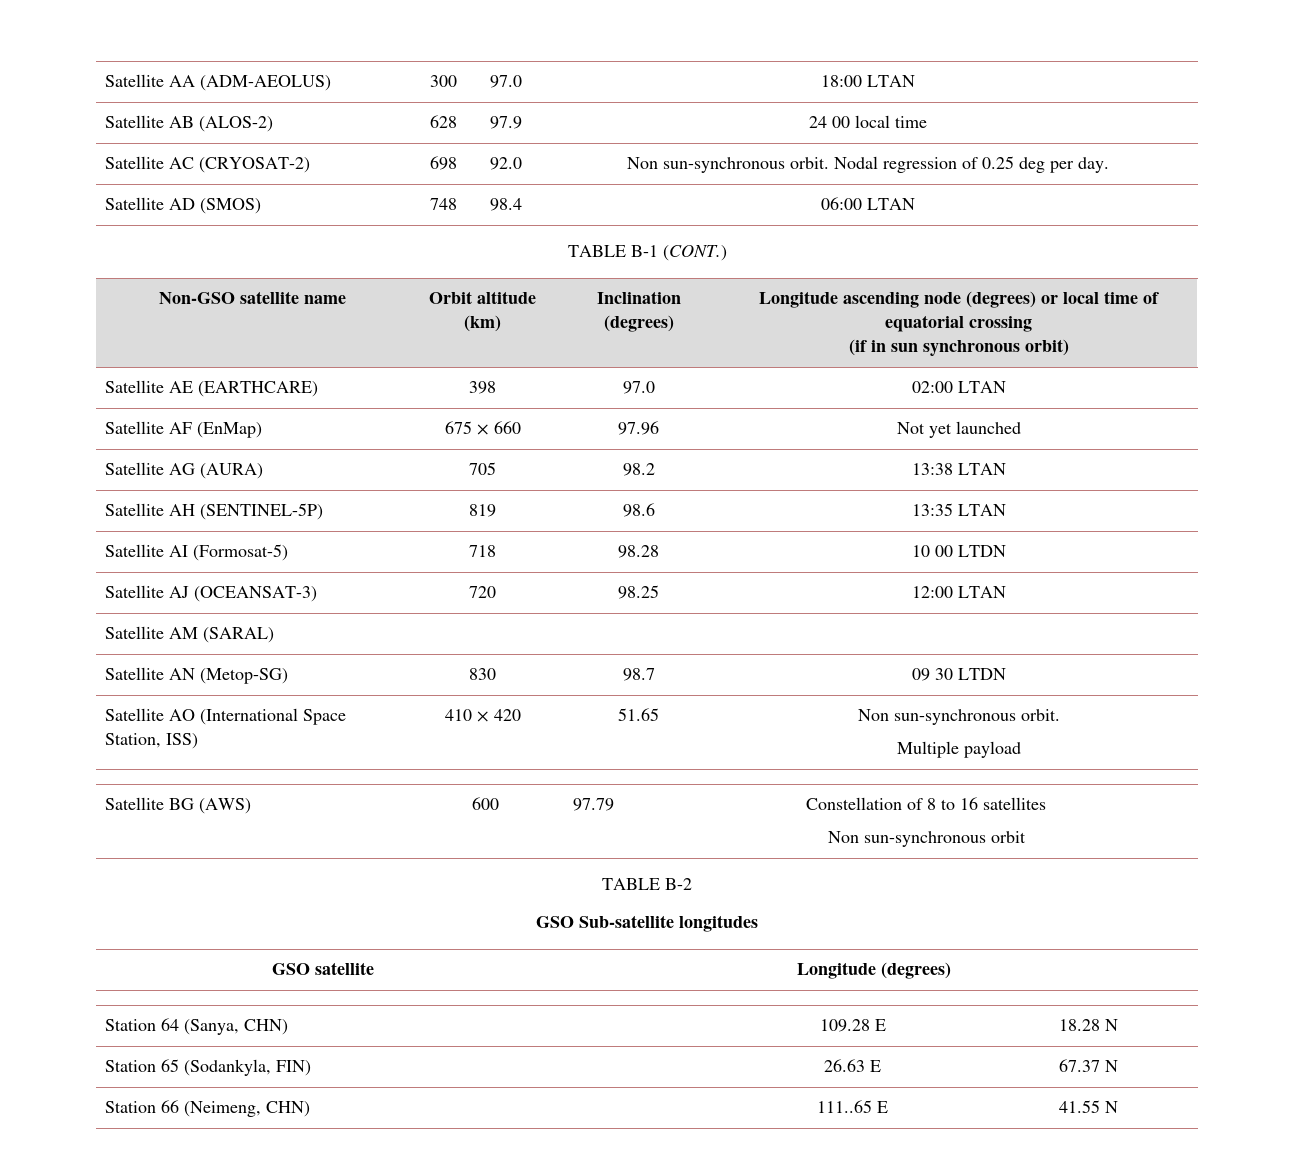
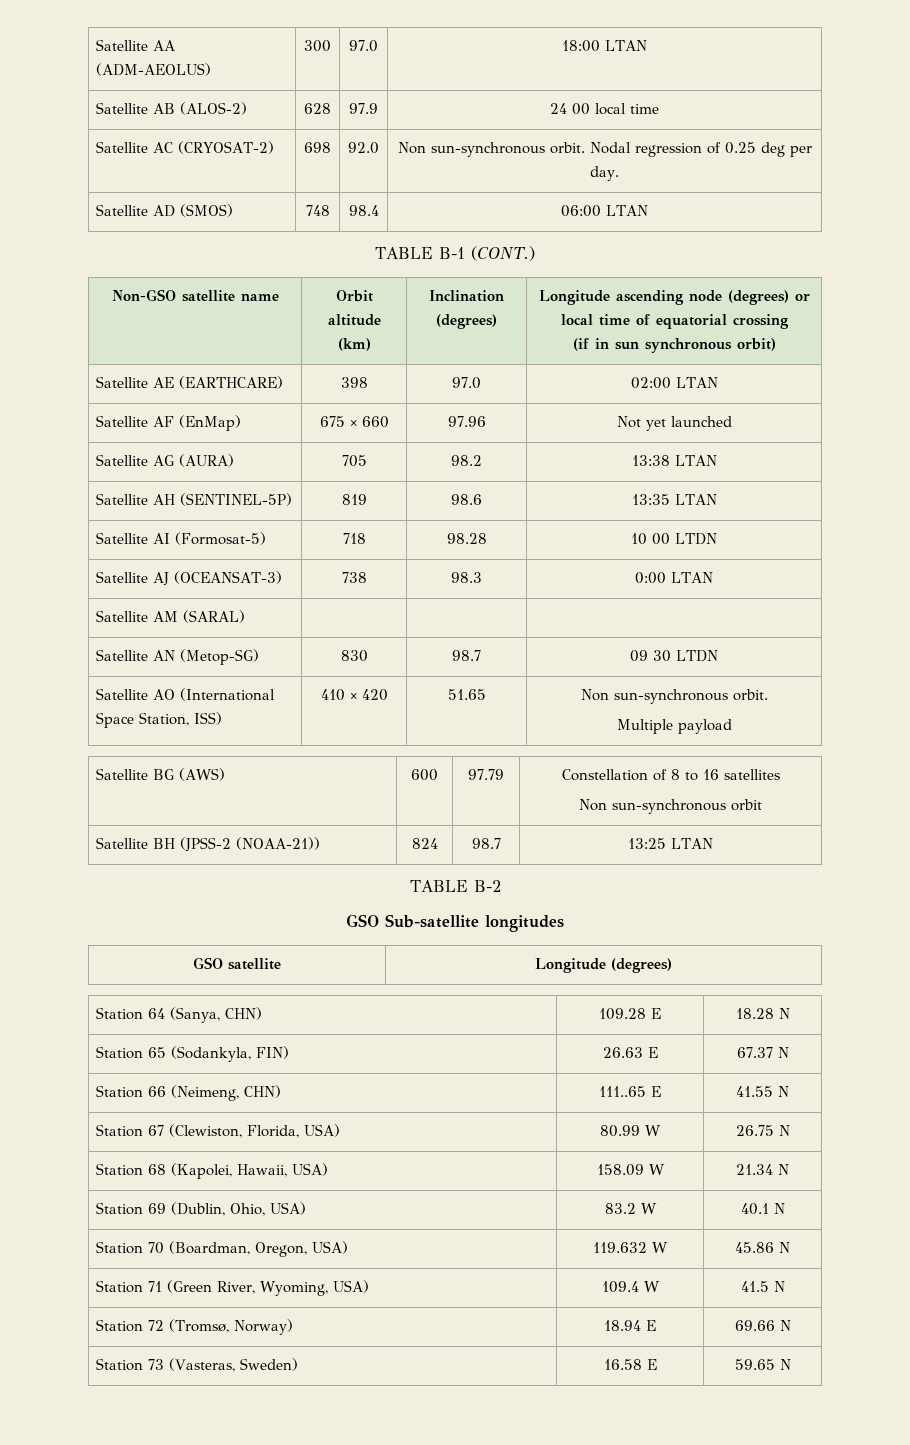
- Satellite AJ (OCEANSAT-3) | 720 | 98.25 | 12:00 LTAN
+ Satellite AJ (OCEANSAT-3) | 738 | 98.3 | 0:00 LTAN
+ Satellite BH (JPSS-2 (NOAA-21)) | 824 | 98.7 | 13:25 LTAN
+ Station 67 (Clewiston, Florida, USA) | 80.99 W | 26.75 N
+ Station 68 (Kapolei, Hawaii, USA) | 158.09 W | 21.34 N
+ Station 69 (Dublin, Ohio, USA) | 83.2 W | 40.1 N
+ Station 70 (Boardman, Oregon, USA) | 119.632 W | 45.86 N
+ Station 71 (Green River, Wyoming, USA) | 109.4 W | 41.5 N
+ Station 72 (Tromsø, Norway) | 18.94 E | 69.66 N
+ Station 73 (Vasteras, Sweden) | 16.58 E | 59.65 N

